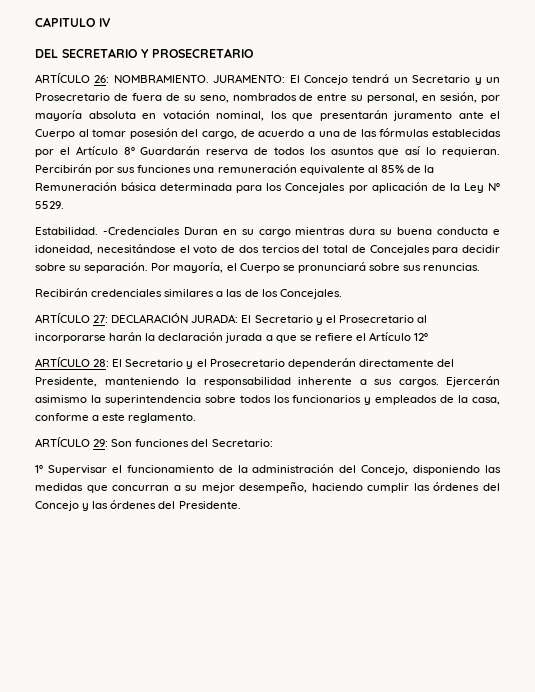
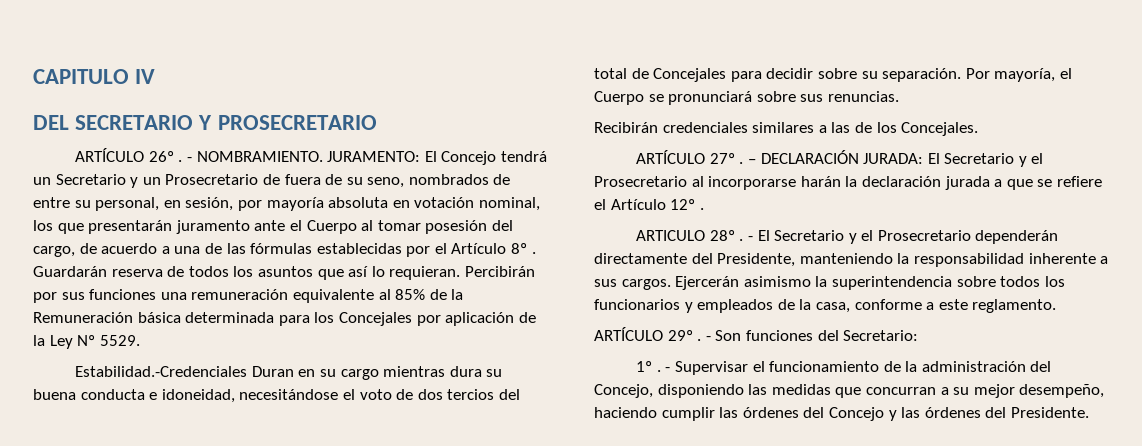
- ARTÍCULO 26: NOMBRAMIENTO.
+ ARTÍCULO 26º . - NOMBRAMIENTO.
- El Concejo tendrá un Secretario y un Prosecretario de fuera de su seno, nombrados de entre su personal, en sesión, por mayoría absoluta en votación nominal, los que presentarán juramento ante el Cuerpo al tomar posesión del cargo, de acuerdo a una de las fórmulas establecidas por el Artículo 8º Guardarán reserva de todos los asuntos que así lo requieran.
+ El Concejo tendrá un Secretario y un Prosecretario de fuera de su seno, nombrados de entre su personal, en sesión, por mayoría absoluta en votación nominal, los que presentarán juramento ante el Cuerpo al tomar posesión del cargo, de acuerdo a una de las fórmulas establecidas por el Artículo 8º . Guardarán reserva de todos los asuntos que así lo requieran.
- Estabilidad. -Credenciales Duran en su cargo mientras dura su buena conducta e idoneidad, necesitándose el voto de dos tercios del total de Concejales para decidir sobre su separación.
+ Estabilidad.-Credenciales Duran en su cargo mientras dura su buena conducta e idoneidad, necesitándose el voto de dos tercios del total de Concejales para decidir sobre su separación.
- ARTÍCULO 27: DECLARACIÓN JURADA: El Secretario y el Prosecretario al incorporarse harán la declaración jurada a que se refiere el Artículo 12º
- ARTÍCULO 28: El Secretario y el Prosecretario dependerán directamente del Presidente, manteniendo la responsabilidad inherente a sus cargos.
+ ARTÍCULO 27º . – DECLARACIÓN JURADA: El Secretario y el Prosecretario al incorporarse harán la declaración jurada a que se refiere el Artículo 12º .
+ ARTICULO 28º . - El Secretario y el Prosecretario dependerán directamente del Presidente, manteniendo la responsabilidad inherente a sus cargos.
- ARTÍCULO 29: Son funciones del Secretario:
+ ARTÍCULO 29º . - Son funciones del Secretario:
- 1º Supervisar el funcionamiento de la administración del Concejo, disponiendo las medidas que concurran a su mejor desempeño, haciendo cumplir las órdenes del Concejo y las órdenes del Presidente.
+ 1º . - Supervisar el funcionamiento de la administración del Concejo, disponiendo las medidas que concurran a su mejor desempeño, haciendo cumplir las órdenes del Concejo y las órdenes del Presidente.

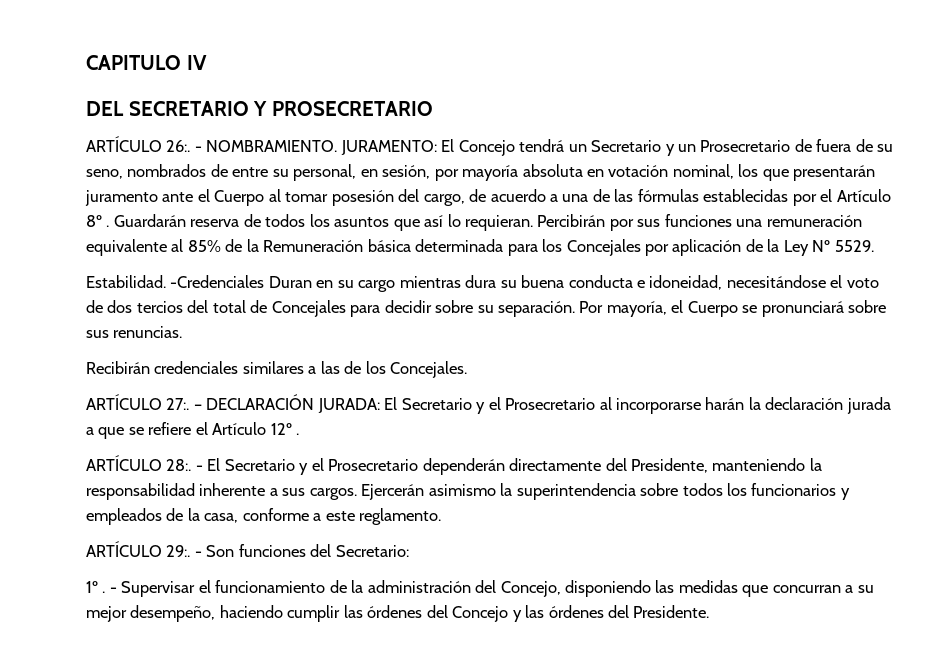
- ARTÍCULO 26º .
+ ARTÍCULO 26:.
- Estabilidad.-Credenciales Duran en su cargo mientras dura su buena conducta e idoneidad, necesitándose el voto de dos tercios del total de Concejales para decidir sobre su separación.
+ Estabilidad. -Credenciales Duran en su cargo mientras dura su buena conducta e idoneidad, necesitándose el voto de dos tercios del total de Concejales para decidir sobre su separación.
- ARTÍCULO 27º .
+ ARTÍCULO 27:.
- ARTICULO 28º .
+ ARTÍCULO 28:.
- ARTÍCULO 29º .
+ ARTÍCULO 29:.

